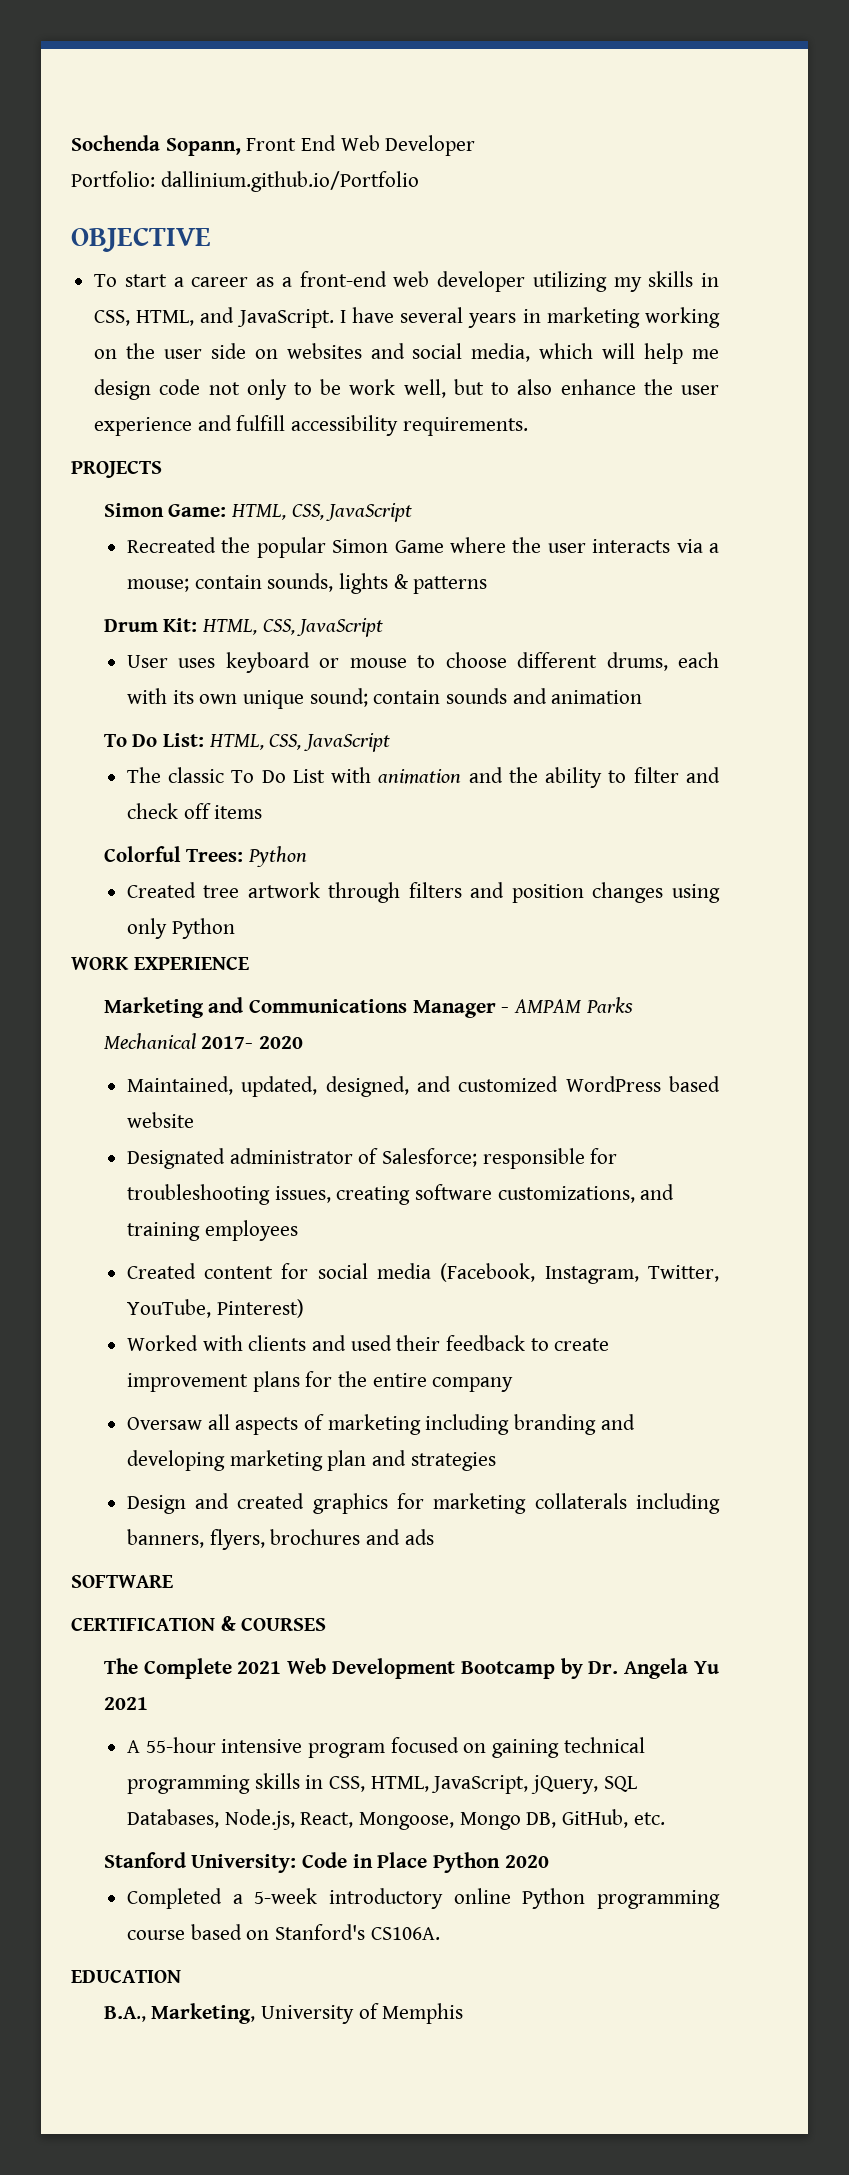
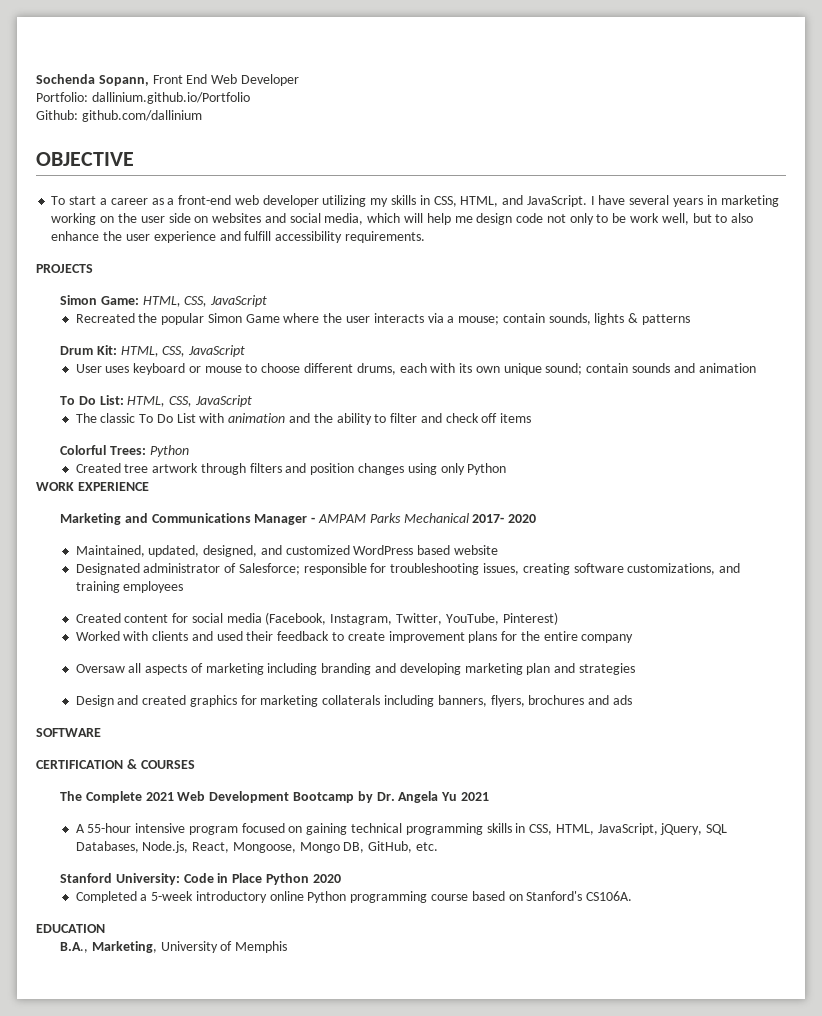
+ Github: github.com/dallinium

